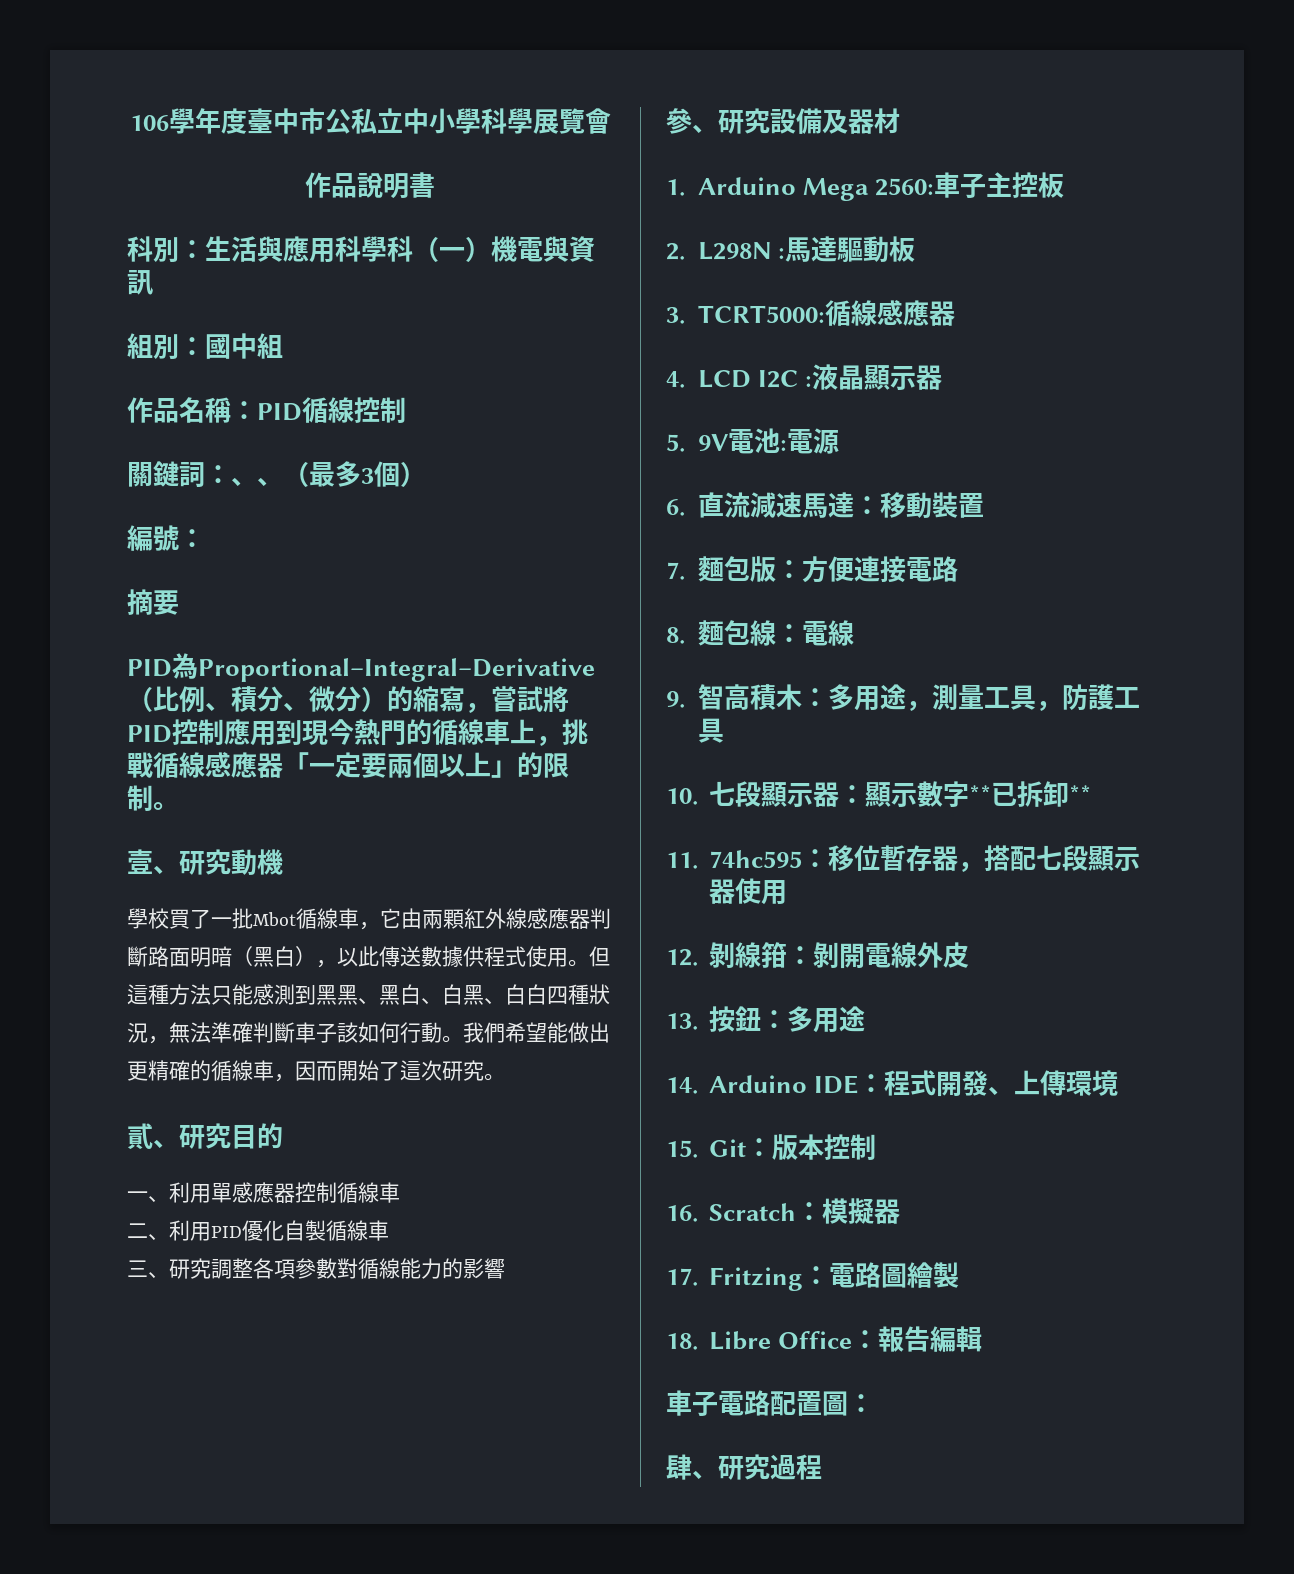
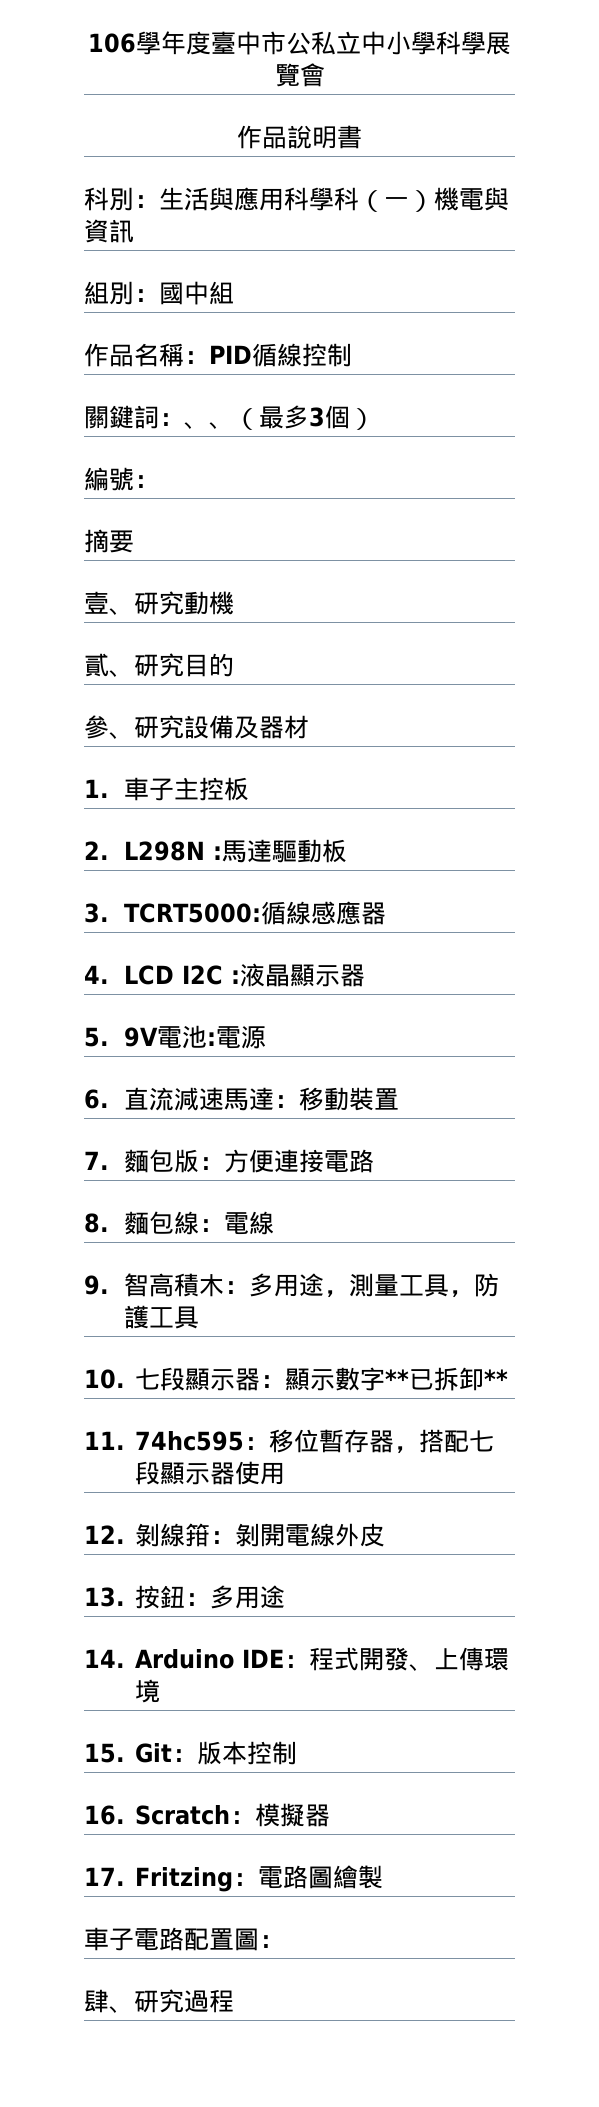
- PID為Proportional–Integral–Derivative（比例、積分、微分）的縮寫，嘗試將PID控制應用到現今熱門的循線車上，挑戰循線感應器「一定要兩個以上」的限制。
  壹、研究動機
- 學校買了一批Mbot循線車，它由兩顆紅外線感應器判斷路面明暗（黑白），以此傳送數據供程式使用。但這種方法只能感測到黑黑、黑白、白黑、白白四種狀況，無法準確判斷車子該如何行動。我們希望能做出更精確的循線車，因而開始了這次研究。
  貳、研究目的
- 一、利用單感應器控制循線車
- 二、利用PID優化自製循線車
- 三、研究調整各項參數對循線能力的影響
- 1. Arduino Mega 2560:車子主控板
+ 1.車子主控板
- 18. Libre Office：報告編輯

